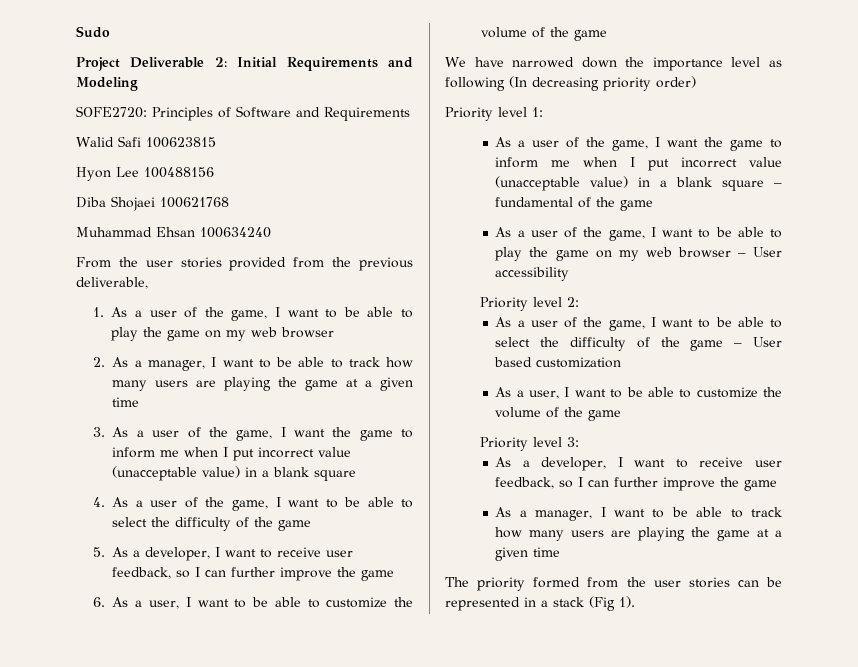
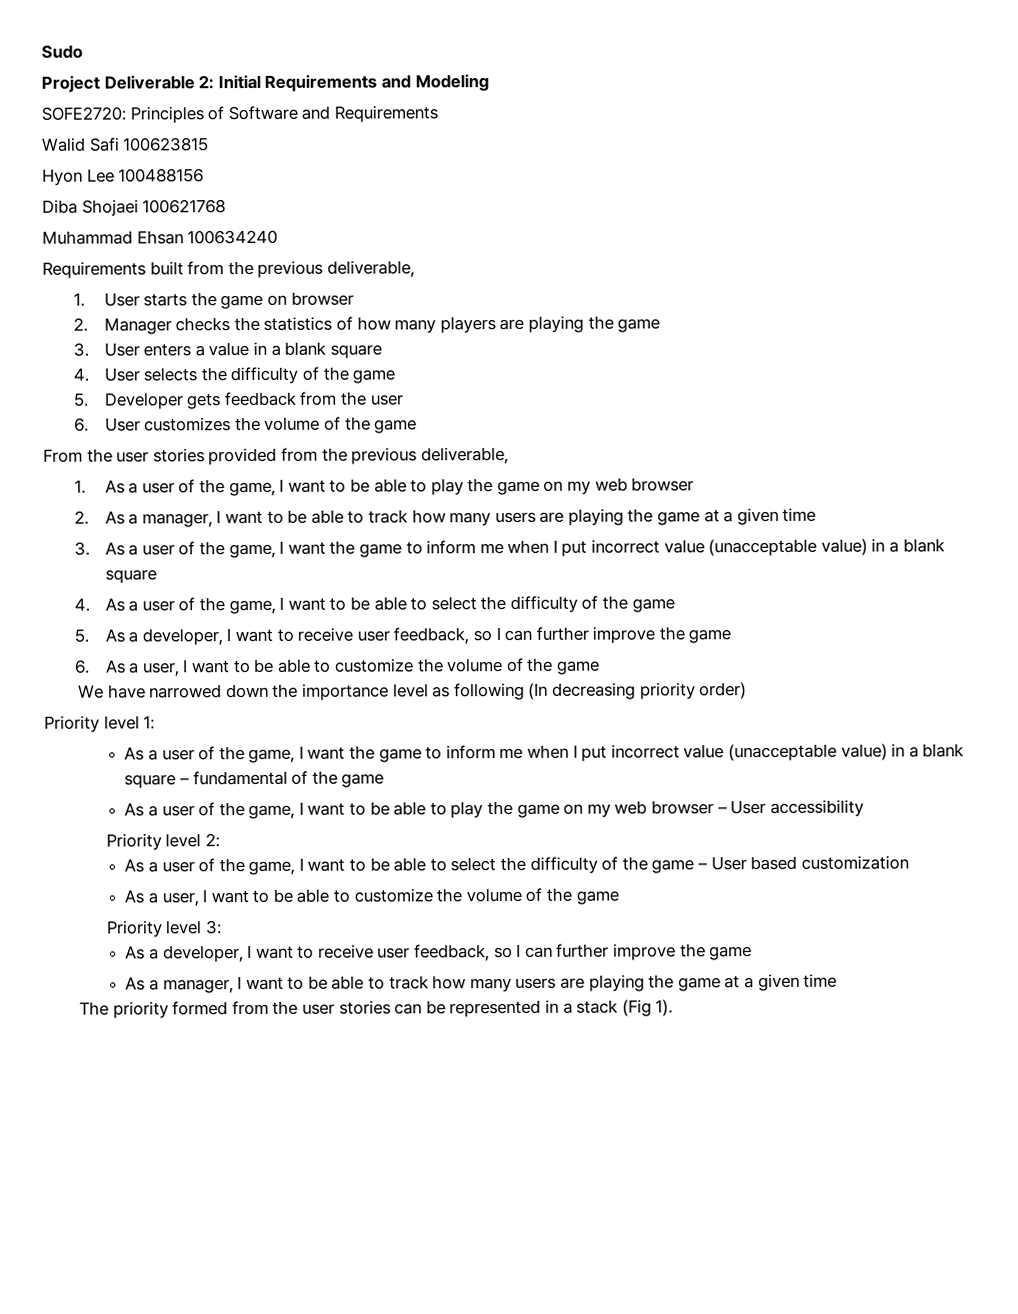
+ Requirements built from the previous deliverable,
+ 1. User starts the game on browser
+ 2. Manager checks the statistics of how many players are playing the game
+ 3. User enters a value in a blank square
+ 4. User selects the difficulty of the game
+ 5. Developer gets feedback from the user
+ 6. User customizes the volume of the game

